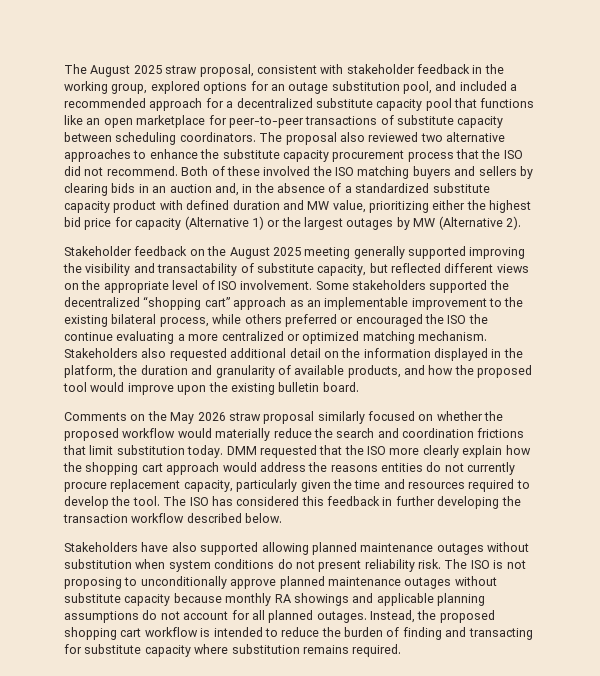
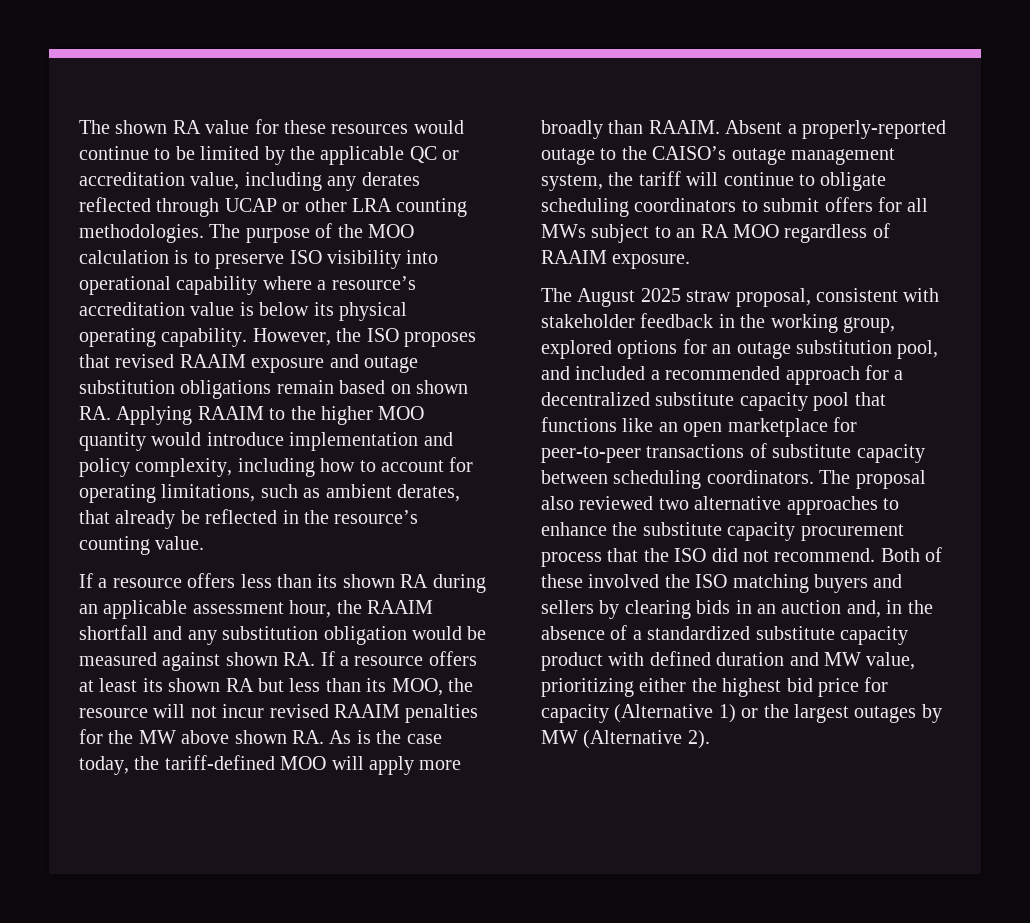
+ The shown RA value for these resources would continue to be limited by the applicable QC or accreditation value, including any derates reflected through UCAP or other LRA counting methodologies. The purpose of the MOO calculation is to preserve ISO visibility into operational capability where a resource’s accreditation value is below its physical operating capability. However, the ISO proposes that revised RAAIM exposure and outage substitution obligations remain based on shown RA. Applying RAAIM to the higher MOO quantity would introduce implementation and policy complexity, including how to account for operating limitations, such as ambient derates, that already be reflected in the resource’s counting value.
+ If a resource offers less than its shown RA during an applicable assessment hour, the RAAIM shortfall and any substitution obligation would be measured against shown RA. If a resource offers at least its shown RA but less than its MOO, the resource will not incur revised RAAIM penalties for the MW above shown RA. As is the case today, the tariff-defined MOO will apply more broadly than RAAIM. Absent a properly-reported outage to the CAISO’s outage management system, the tariff will continue to obligate scheduling coordinators to submit offers for all MWs subject to an RA MOO regardless of RAAIM exposure.
- Stakeholder feedback on the August 2025 meeting generally supported improving the visibility and transactability of substitute capacity, but reflected different views on the appropriate level of ISO involvement. Some stakeholders supported the decentralized “shopping cart” approach as an implementable improvement to the existing bilateral process, while others preferred or encouraged the ISO the continue evaluating a more centralized or optimized matching mechanism. Stakeholders also requested additional detail on the information displayed in the platform, the duration and granularity of available products, and how the proposed tool would improve upon the existing bulletin board.
- Comments on the May 2026 straw proposal similarly focused on whether the proposed workflow would materially reduce the search and coordination frictions that limit substitution today. DMM requested that the ISO more clearly explain how the shopping cart approach would address the reasons entities do not currently procure replacement capacity, particularly given the time and resources required to develop the tool. The ISO has considered this feedback in further developing the transaction workflow described below.
- Stakeholders have also supported allowing planned maintenance outages without substitution when system conditions do not present reliability risk. The ISO is not proposing to unconditionally approve planned maintenance outages without substitute capacity because monthly RA showings and applicable planning assumptions do not account for all planned outages. Instead, the proposed shopping cart workflow is intended to reduce the burden of finding and transacting for substitute capacity where substitution remains required.

